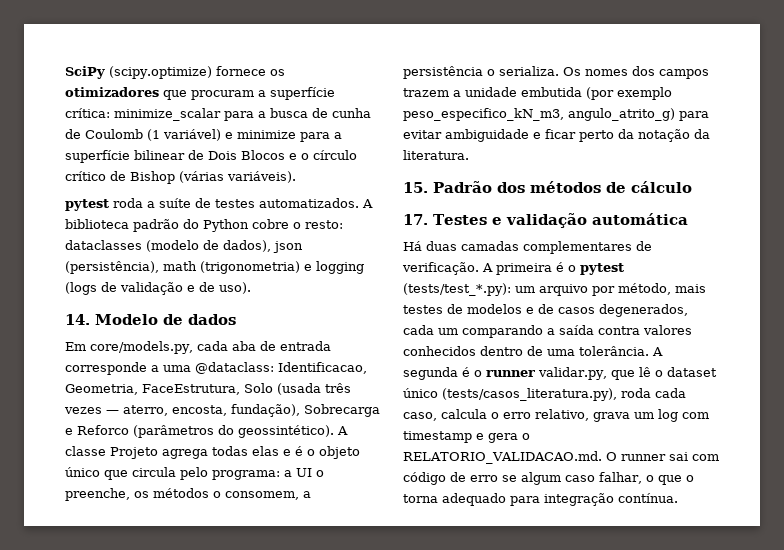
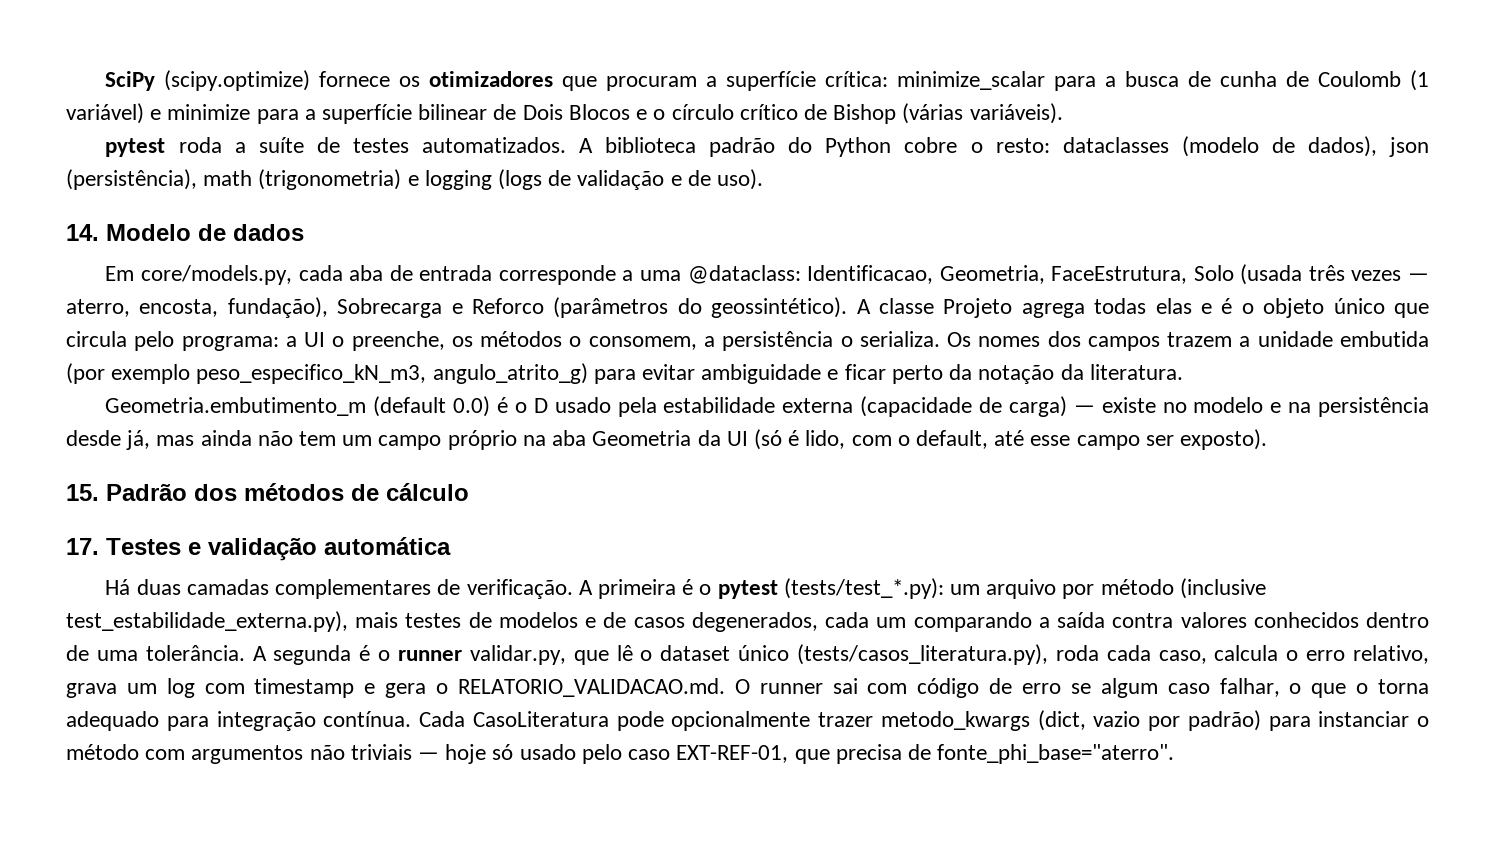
+ Geometria.embutimento_m (default 0.0) é o D usado pela estabilidade externa (capacidade de carga) — existe no modelo e na persistência desde já, mas ainda não tem um campo próprio na aba Geometria da UI (só é lido, com o default, até esse campo ser exposto).
- A primeira é o pytest (tests/test_*.py): um arquivo por método, mais testes de modelos e de casos degenerados, cada um comparando a saída contra valores conhecidos dentro de uma tolerância.
+ A primeira é o pytest (tests/test_*.py): um arquivo por método (inclusive test_estabilidade_externa.py), mais testes de modelos e de casos degenerados, cada um comparando a saída contra valores conhecidos dentro de uma tolerância.
+ Cada CasoLiteratura pode opcionalmente trazer metodo_kwargs (dict, vazio por padrão) para instanciar o método com argumentos não triviais — hoje só usado pelo caso EXT-REF-01, que precisa de fonte_phi_base="aterro".

